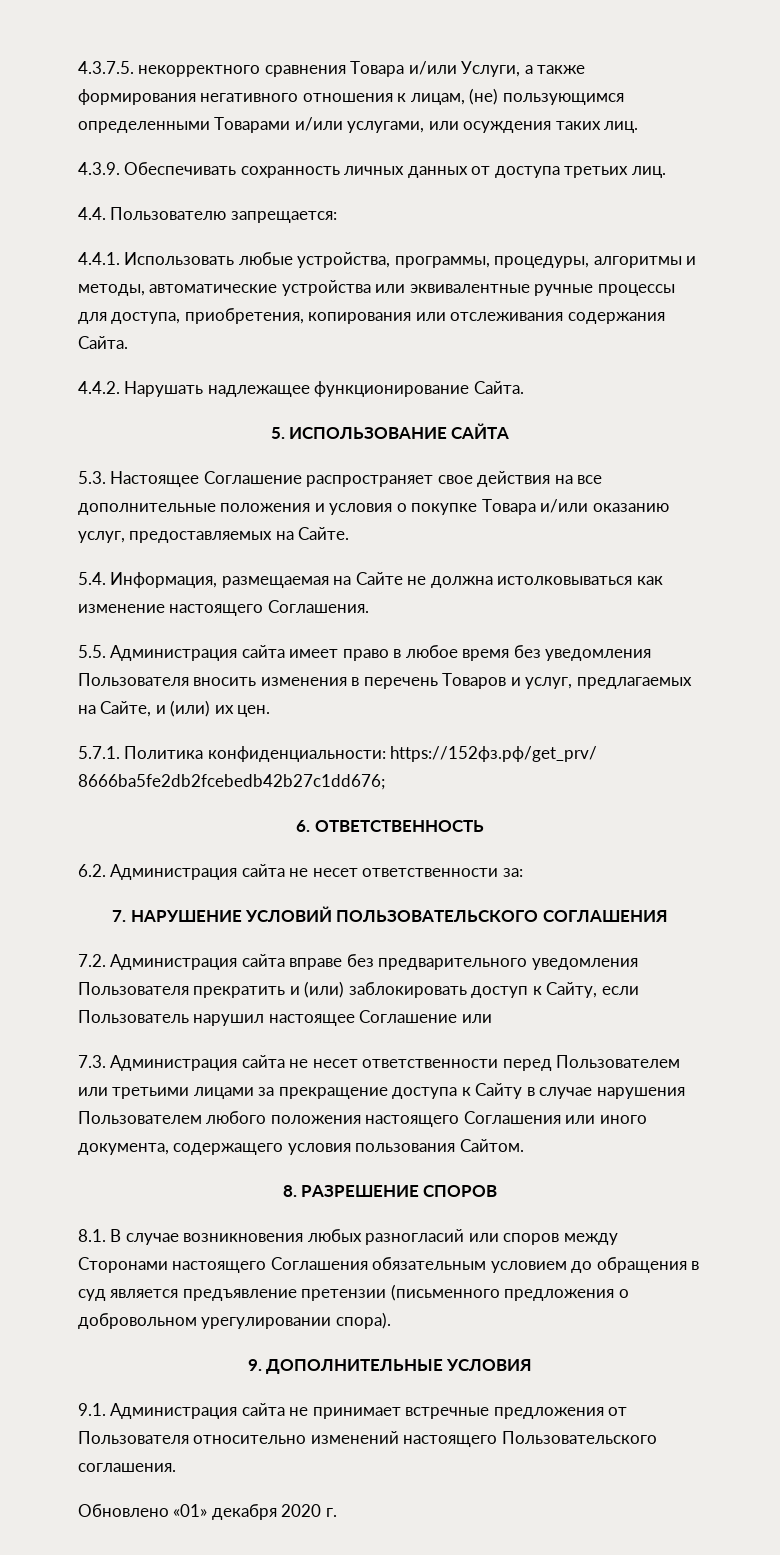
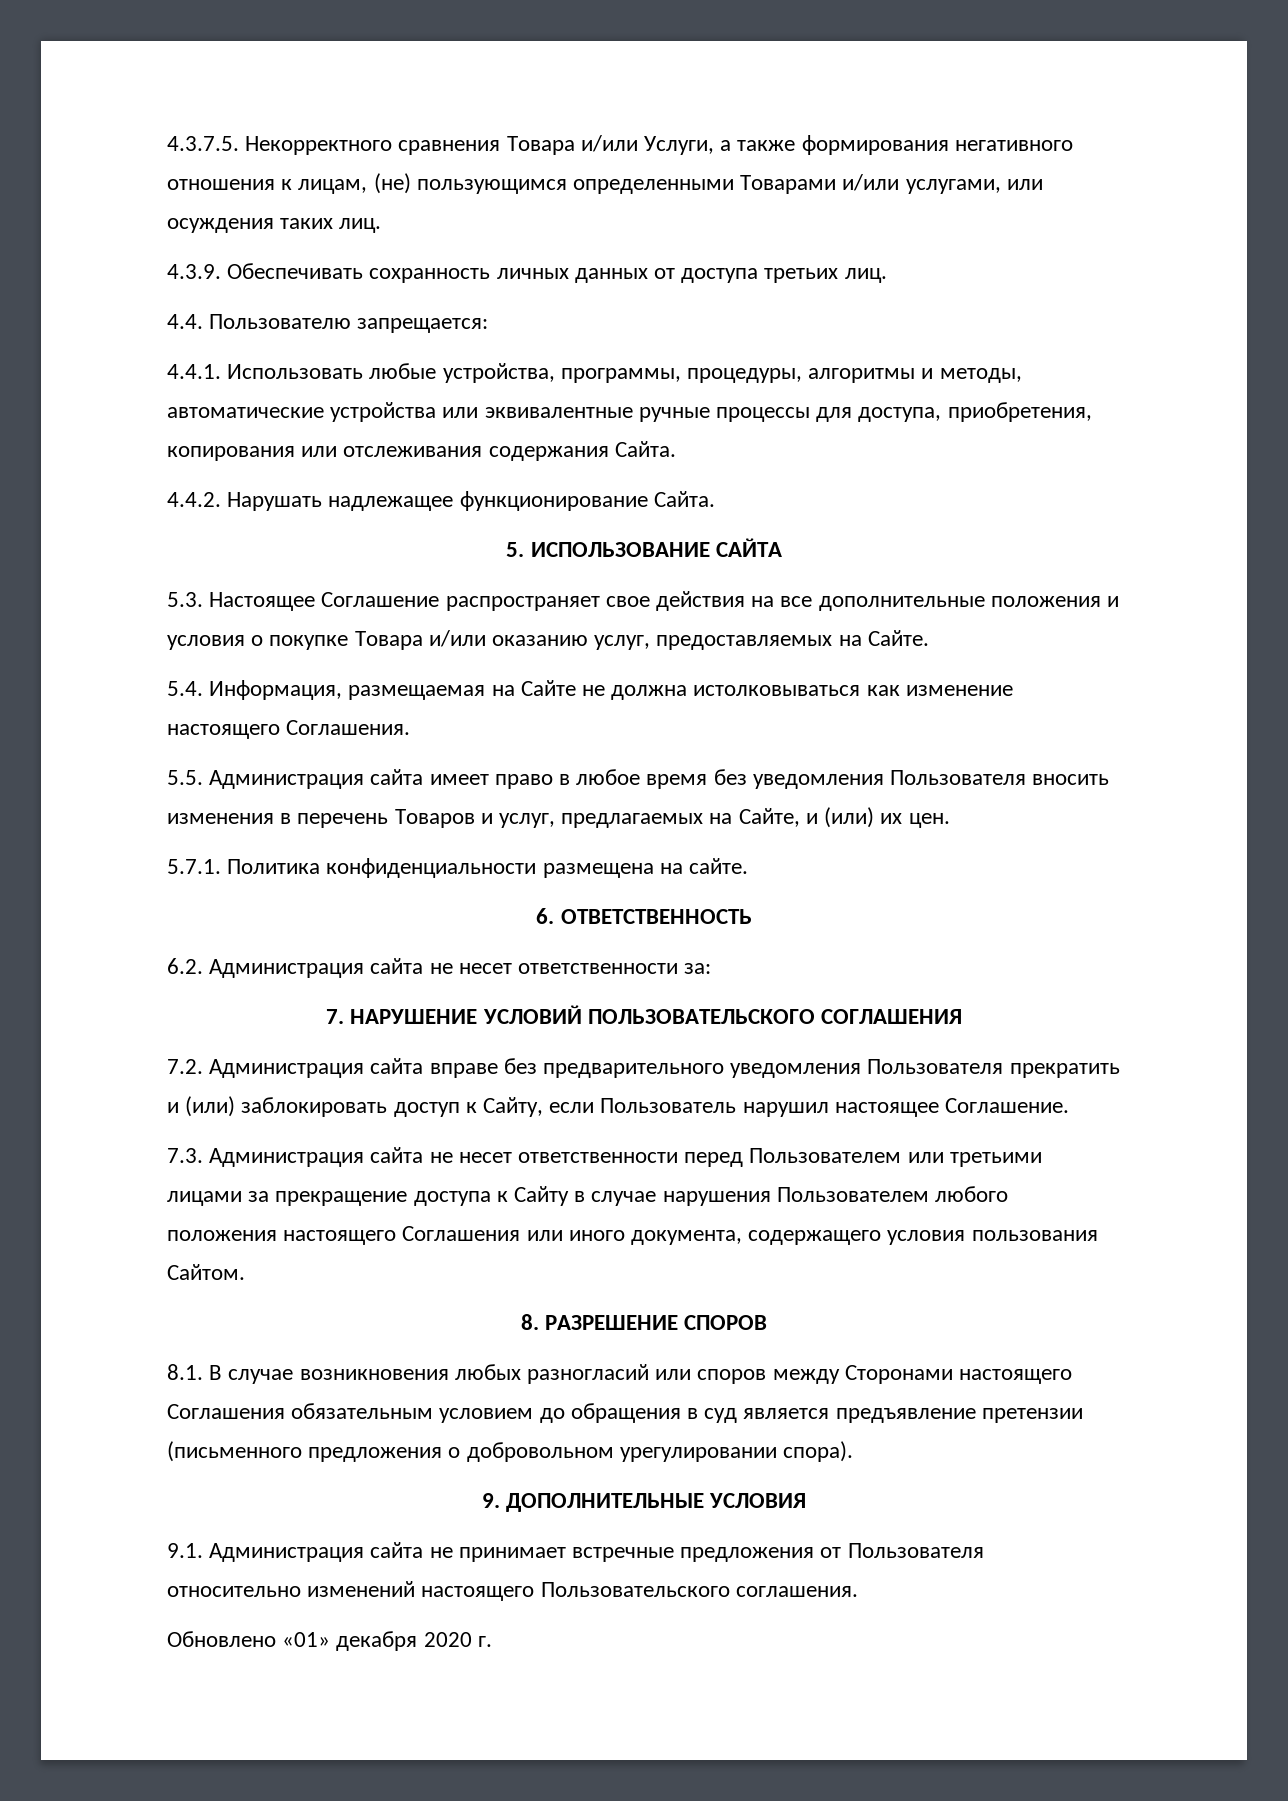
- 4.3.7.5. некорректного сравнения Товара и/или Услуги, а также формирования негативного отношения к лицам, (не) пользующимся определенными Товарами и/или услугами, или осуждения таких лиц.
+ 4.3.7.5. Некорректного сравнения Товара и/или Услуги, а также формирования негативного отношения к лицам, (не) пользующимся определенными Товарами и/или услугами, или осуждения таких лиц.
- 5.7.1. Политика конфиденциальности: https://152фз.рф/get_prv/ 8666ba5fe2db2fcebedb42b27c1dd676;
+ 5.7.1. Политика конфиденциальности размещена на сайте.
- 7.2. Администрация сайта вправе без предварительного уведомления Пользователя прекратить и (или) заблокировать доступ к Сайту, если Пользователь нарушил настоящее Соглашение или
+ 7.2. Администрация сайта вправе без предварительного уведомления Пользователя прекратить и (или) заблокировать доступ к Сайту, если Пользователь нарушил настоящее Соглашение.

